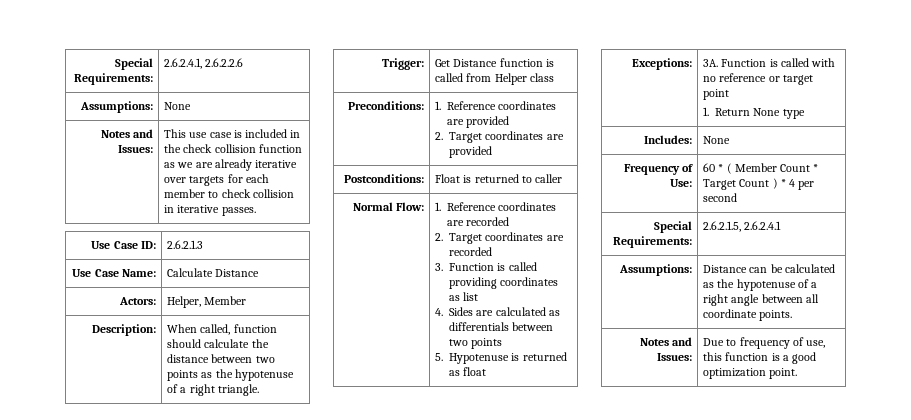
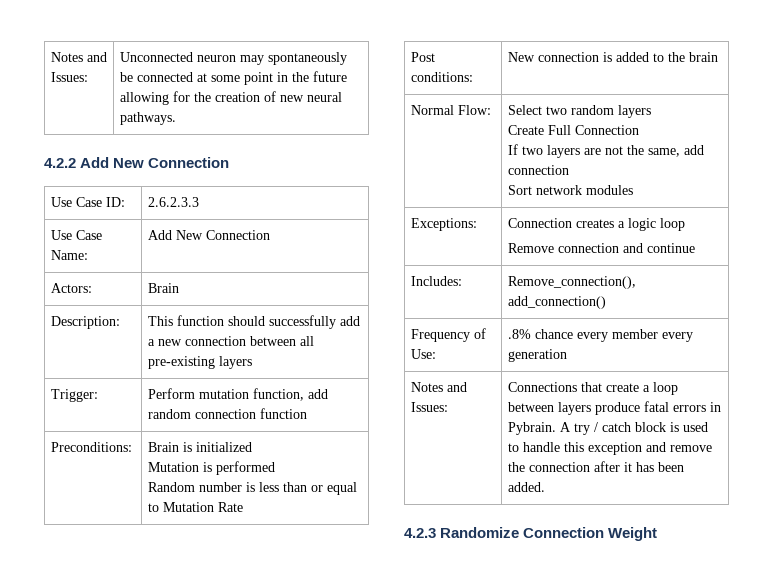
- Special Requirements: | 2.6.2.4.1, 2.6.2.2.6
- Assumptions: | None
- Notes and Issues: | This use case is included in the check collision function as we are already iterative over targets for each member to check collision in iterative passes.
- Use Case ID: | 2.6.2.1.3
- Use Case Name: | Calculate Distance
- Actors: | Helper, Member
- Description: | When called, function should calculate the distance between two points as the hypotenuse of a right triangle.
- Trigger: | Get Distance function is called from Helper class
- Preconditions: | 1. Reference coordinates are provided
- 2. Target coordinates are provided
- Postconditions: | Float is returned to caller
- Normal Flow: | 1. Reference coordinates are recorded
- 2. Target coordinates are recorded
- 3. Function is called providing coordinates as list
- 4. Sides are calculated as differentials between two points
- 5. Hypotenuse is returned as float
- Exceptions: | 3A. Function is called with no reference or target point
- 1. Return None type
- Includes: | None
- Frequency of Use: | 60 * ( Member Count * Target Count ) * 4 per second
- Special Requirements: | 2.6.2.1.5, 2.6.2.4.1
- Assumptions: | Distance can be calculated as the hypotenuse of a right angle between all coordinate points.
- Notes and Issues: | Due to frequency of use, this function is a good optimization point.
+ Notes and Issues: | Unconnected neuron may spontaneously be connected at some point in the future allowing for the creation of new neural pathways.
+ 4.2.2 Add New Connection
+ Use Case ID: | 2.6.2.3.3
+ Use Case Name: | Add New Connection
+ Actors: | Brain
+ Description: | This function should successfully add a new connection between all pre-existing layers
+ Trigger: | Perform mutation function, add random connection function
+ Preconditions: | Brain is initialized
+ Mutation is performed
+ Random number is less than or equal to Mutation Rate
+ Post conditions: | New connection is added to the brain
+ Normal Flow: | Select two random layers
+ Create Full Connection
+ If two layers are not the same, add connection
+ Sort network modules
+ Exceptions: | Connection creates a logic loop
+ Remove connection and continue
+ Includes: | Remove_connection(), add_connection()
+ Frequency of Use: | .8% chance every member every generation
+ Notes and Issues: | Connections that create a loop between layers produce fatal errors in Pybrain. A try / catch block is used to handle this exception and remove the connection after it has been added.
+ 4.2.3 Randomize Connection Weight

